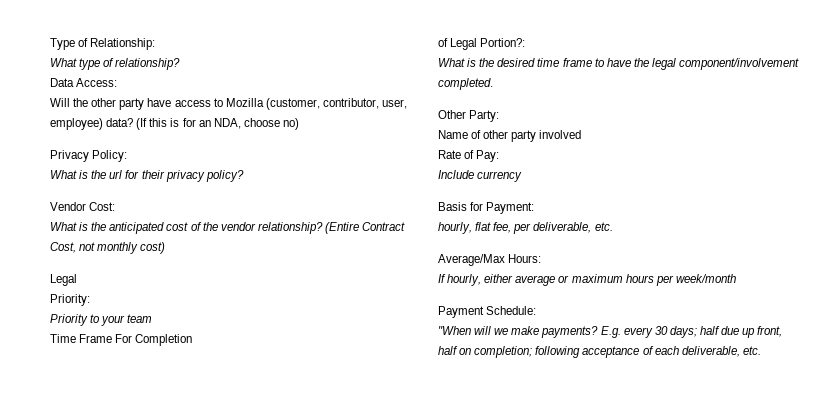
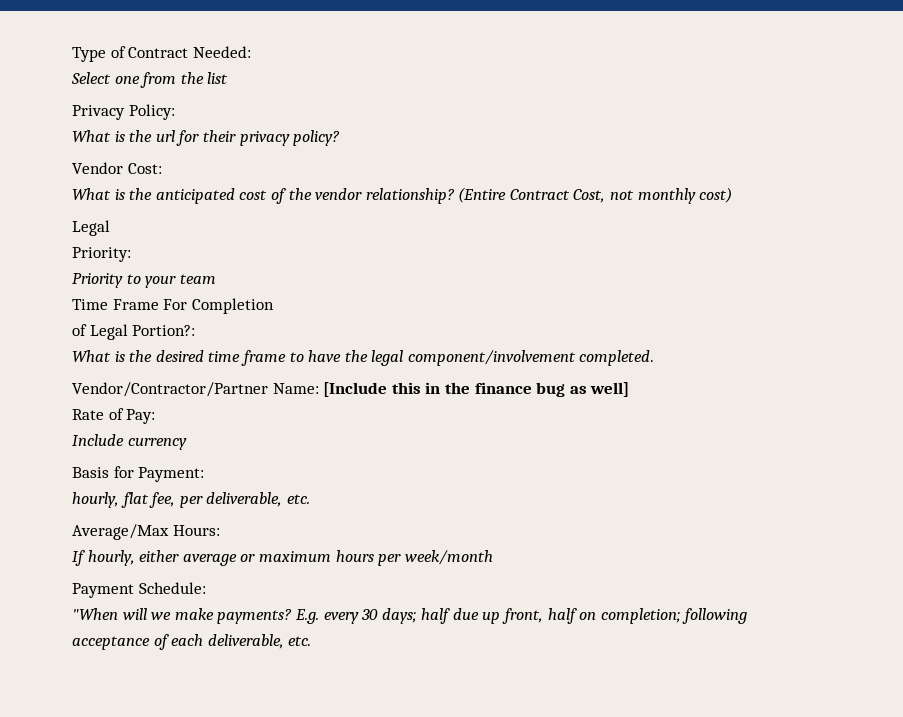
- Type of Relationship:
- What type of relationship?
- Data Access:
- Will the other party have access to Mozilla (customer, contributor, user, employee) data? (If this is for an NDA, choose no)
+ Type of Contract Needed:
+ Select one from the list
- Other Party:
- Name of other party involved
+ Vendor/Contractor/Partner Name: [Include this in the finance bug as well]

